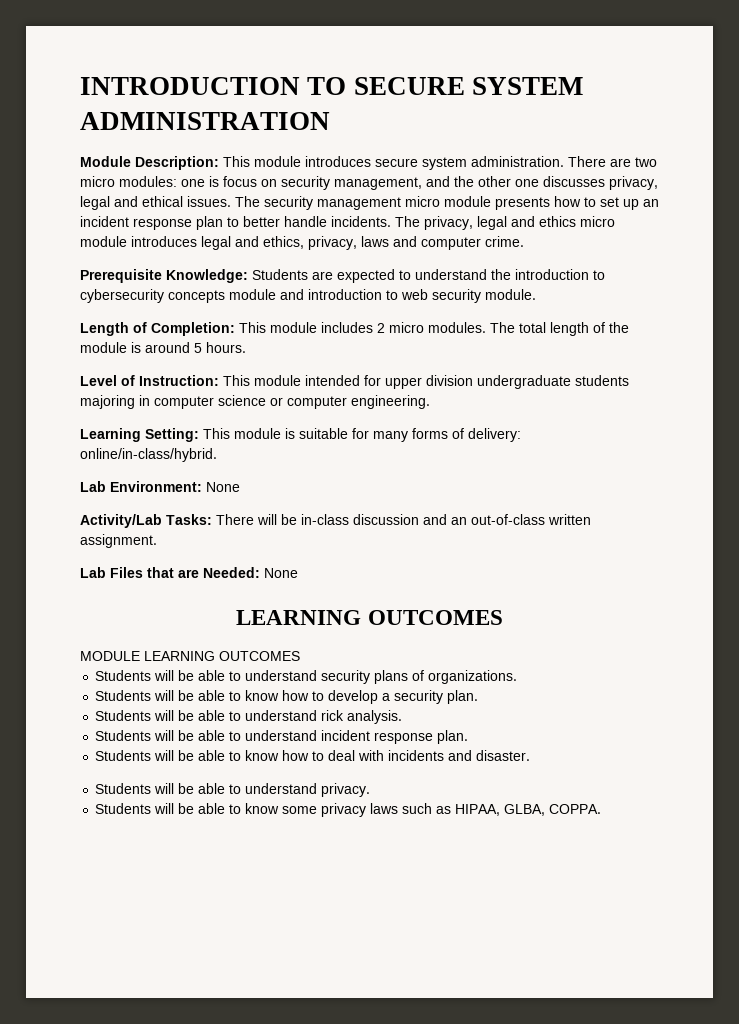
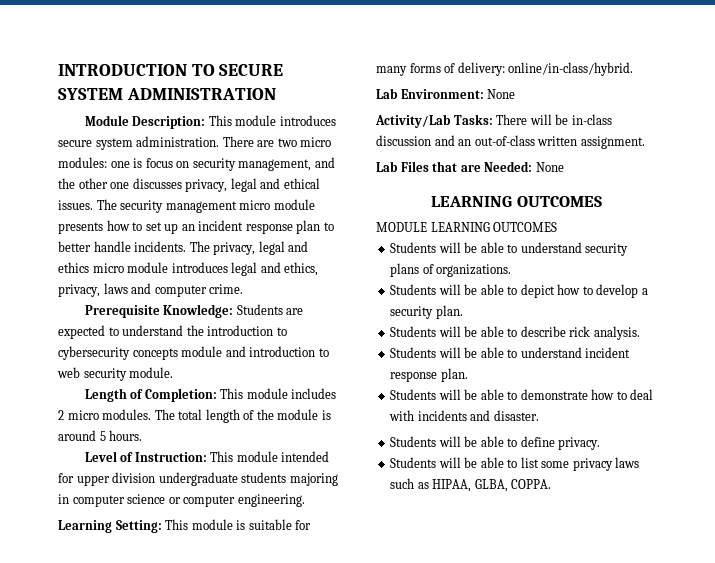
- Students will be able to know how to develop a security plan.
+ Students will be able to depict how to develop a security plan.
- Students will be able to understand rick analysis.
+ Students will be able to describe rick analysis.
- Students will be able to know how to deal with incidents and disaster.
+ Students will be able to demonstrate how to deal with incidents and disaster.
- Students will be able to understand privacy.
+ Students will be able to define privacy.
- Students will be able to know some privacy laws such as HIPAA, GLBA, COPPA.
+ Students will be able to list some privacy laws such as HIPAA, GLBA, COPPA.

